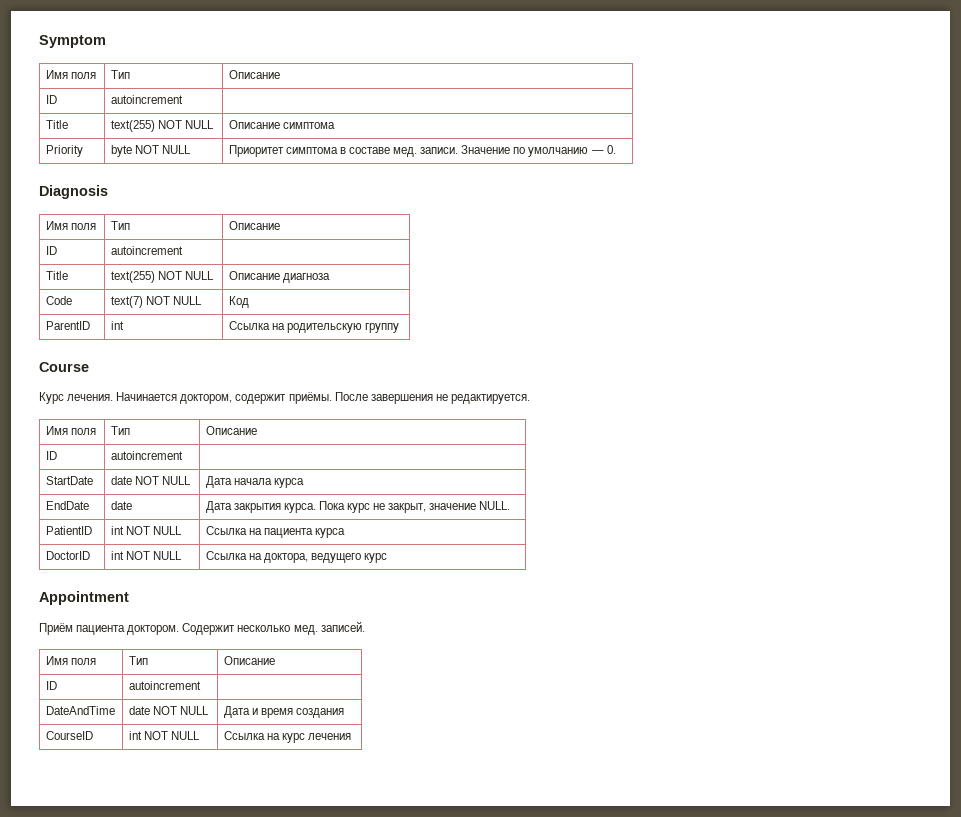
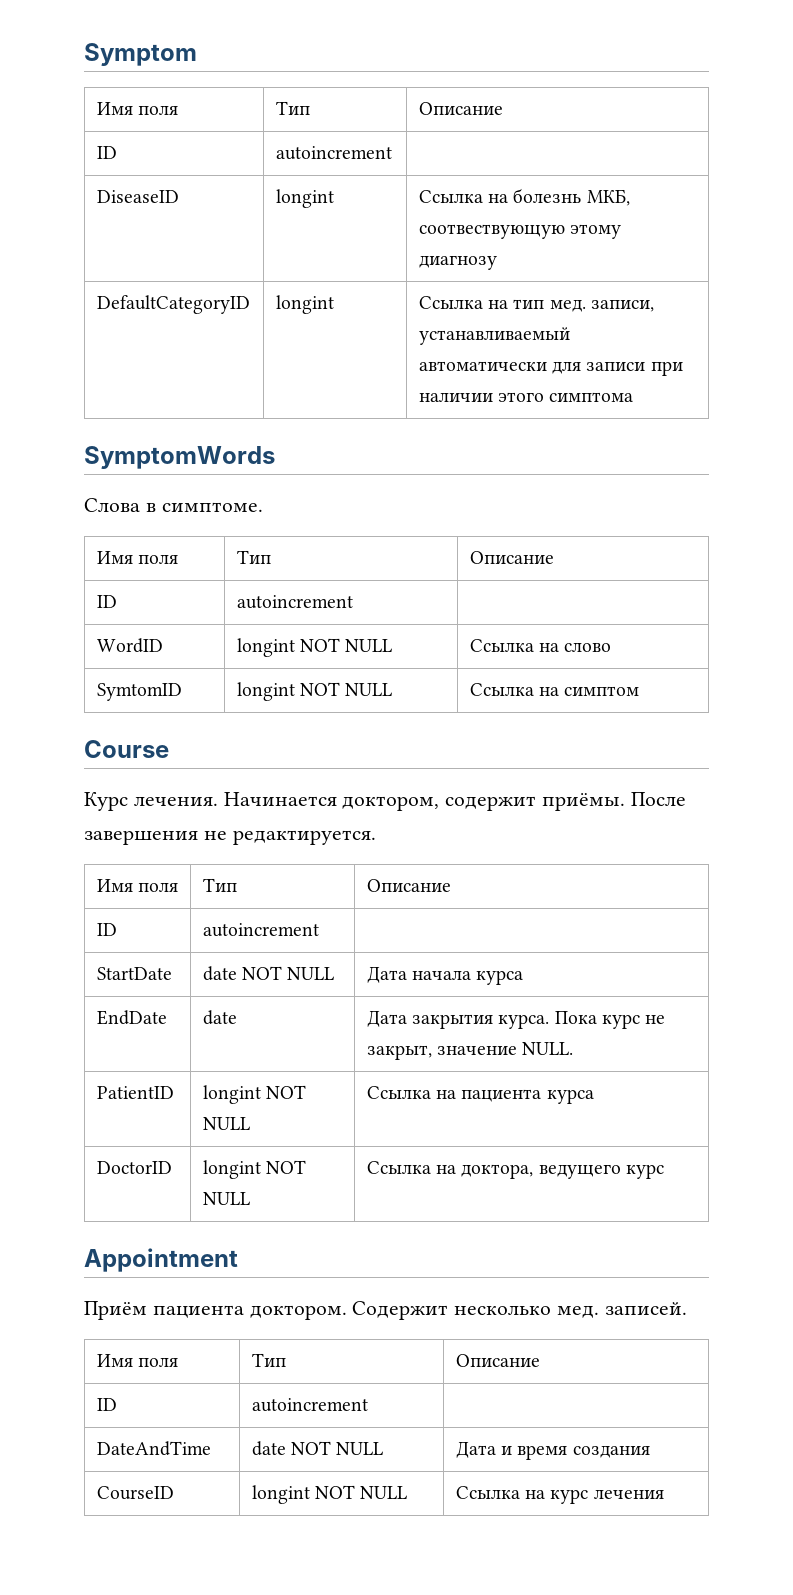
- Title | text(255) NOT NULL | Описание симптома
- Priority | byte NOT NULL | Приоритет симптома в составе мед. записи. Значение по умолчанию — 0.
- Diagnosis
+ DiseaseID | longint | Ссылка на болезнь МКБ, соотвествующую этому диагнозу
+ DefaultCategoryID | longint | Ссылка на тип мед. записи, устанавливаемый автоматически для записи при наличии этого симптома
+ SymptomWords
+ Слова в симптоме.
  Имя поля | Тип | Описание
  ID | autoincrement |
- Title | text(255) NOT NULL | Описание диагноза
- Code | text(7) NOT NULL | Код
- ParentID | int | Ссылка на родительскую группу
+ WordID | longint NOT NULL | Ссылка на слово
+ SymtomID | longint NOT NULL | Ссылка на симптом
- PatientID | int NOT NULL | Ссылка на пациента курса
+ PatientID | longint NOT NULL | Ссылка на пациента курса
- DoctorID | int NOT NULL | Ссылка на доктора, ведущего курс
+ DoctorID | longint NOT NULL | Ссылка на доктора, ведущего курс
- CourseID | int NOT NULL | Ссылка на курс лечения
+ CourseID | longint NOT NULL | Ссылка на курс лечения

